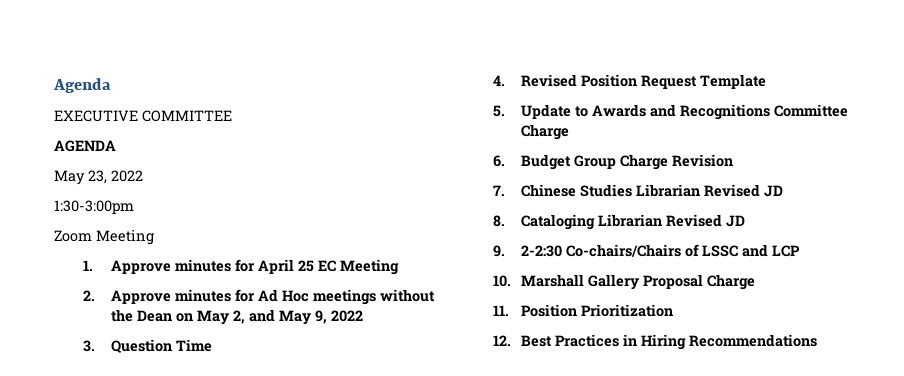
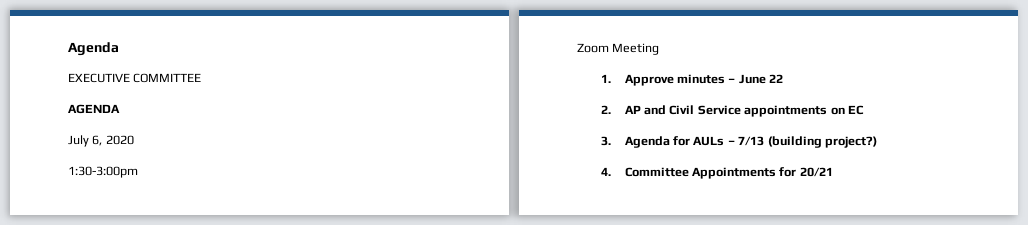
- May 23, 2022
+ July 6, 2020
- 1. Approve minutes for April 25 EC Meeting
- 2. Approve minutes for Ad Hoc meetings without the Dean on May 2, and May 9, 2022
- 3. Question Time
- 4. Revised Position Request Template
- 5. Update to Awards and Recognitions Committee Charge
- 6. Budget Group Charge Revision
- 7. Chinese Studies Librarian Revised JD
- 8. Cataloging Librarian Revised JD
- 9. 2-2:30 Co-chairs/Chairs of LSSC and LCP
- 10. Marshall Gallery Proposal Charge
- 11. Position Prioritization
- 12. Best Practices in Hiring Recommendations
+ 1. Approve minutes – June 22
+ 2. AP and Civil Service appointments on EC
+ 3. Agenda for AULs – 7/13 (building project?)
+ 4. Committee Appointments for 20/21

